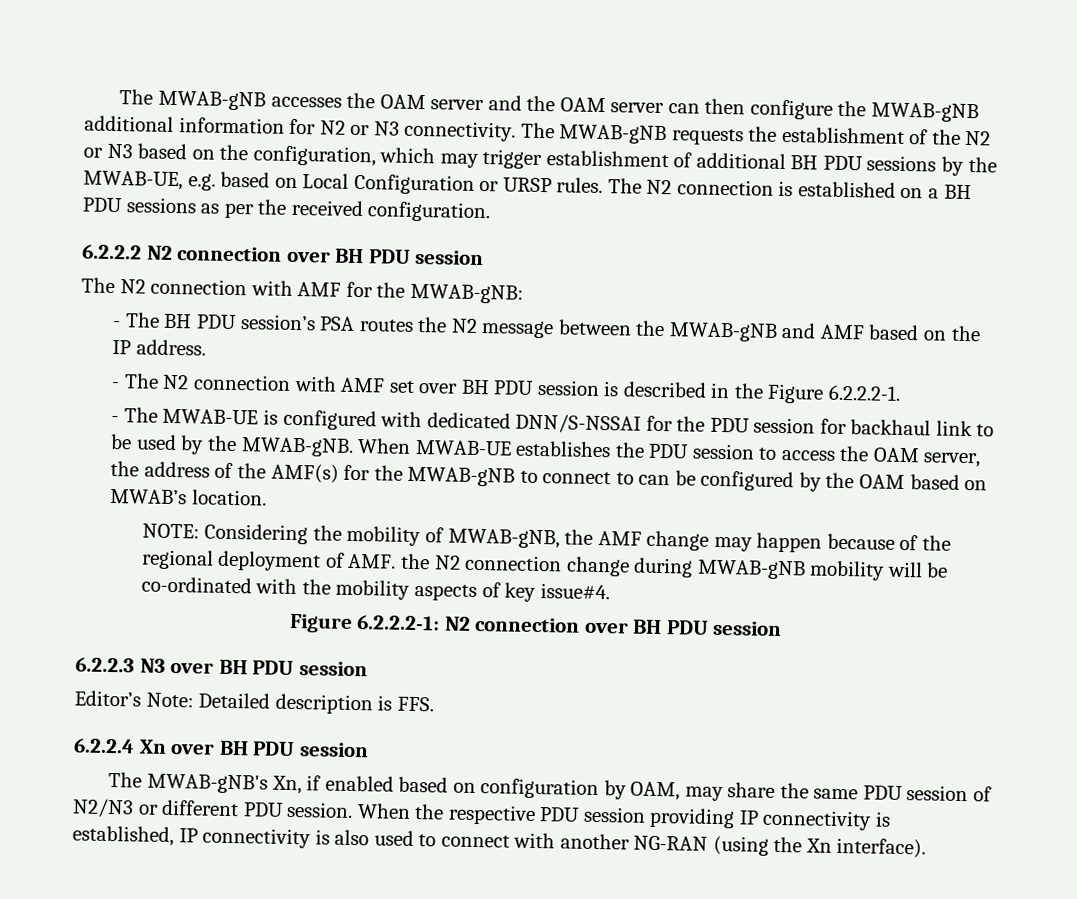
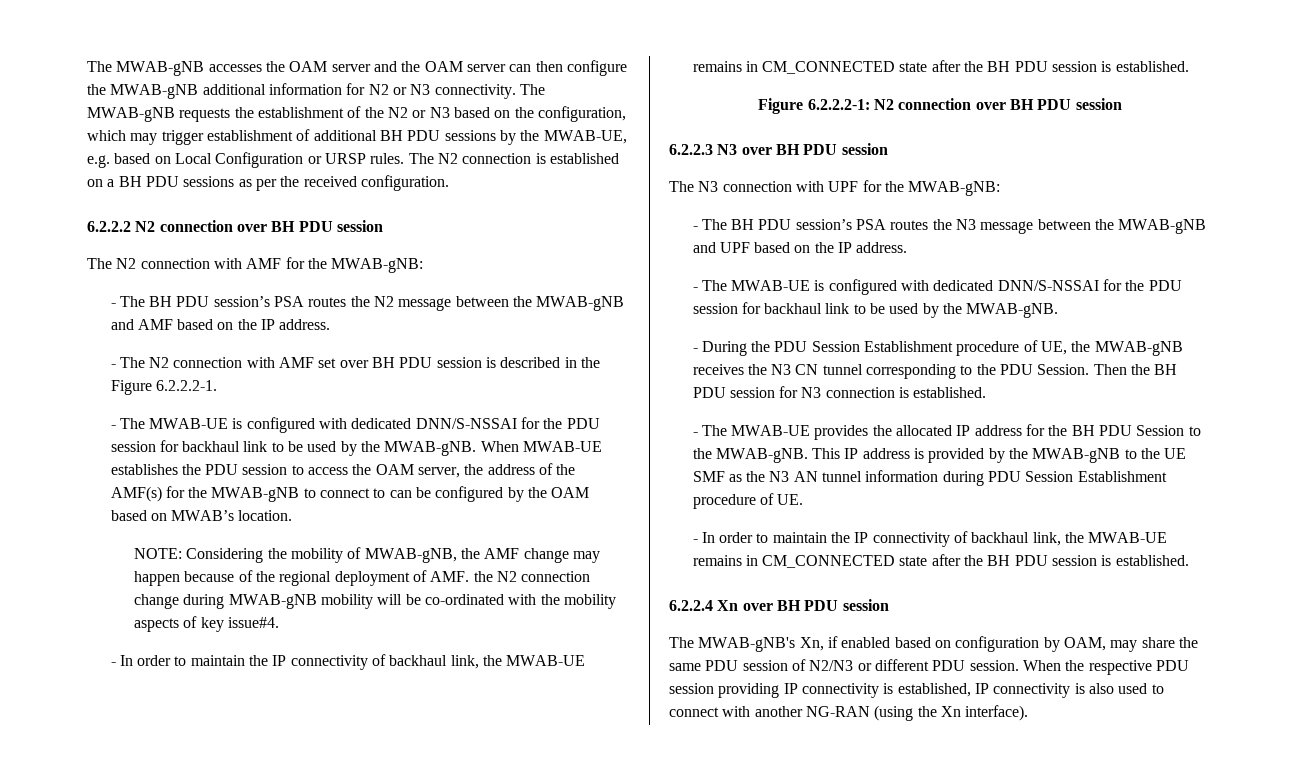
  NOTE: Considering the mobility of MWAB-gNB, the AMF change may happen because of the regional deployment of AMF. the N2 connection change during MWAB-gNB mobility will be co-ordinated with the mobility aspects of key issue#4.
+ - In order to maintain the IP connectivity of backhaul link, the MWAB-UE remains in CM_CONNECTED state after the BH PDU session is established.
- Editor’s Note: Detailed description is FFS.
+ The N3 connection with UPF for the MWAB-gNB:
+ - The BH PDU session’s PSA routes the N3 message between the MWAB-gNB and UPF based on the IP address.
+ - The MWAB-UE is configured with dedicated DNN/S-NSSAI for the PDU session for backhaul link to be used by the MWAB-gNB.
+ - During the PDU Session Establishment procedure of UE, the MWAB-gNB receives the N3 CN tunnel corresponding to the PDU Session. Then the BH PDU session for N3 connection is established.
+ - The MWAB-UE provides the allocated IP address for the BH PDU Session to the MWAB-gNB. This IP address is provided by the MWAB-gNB to the UE SMF as the N3 AN tunnel information during PDU Session Establishment procedure of UE.
+ - In order to maintain the IP connectivity of backhaul link, the MWAB-UE remains in CM_CONNECTED state after the BH PDU session is established.

